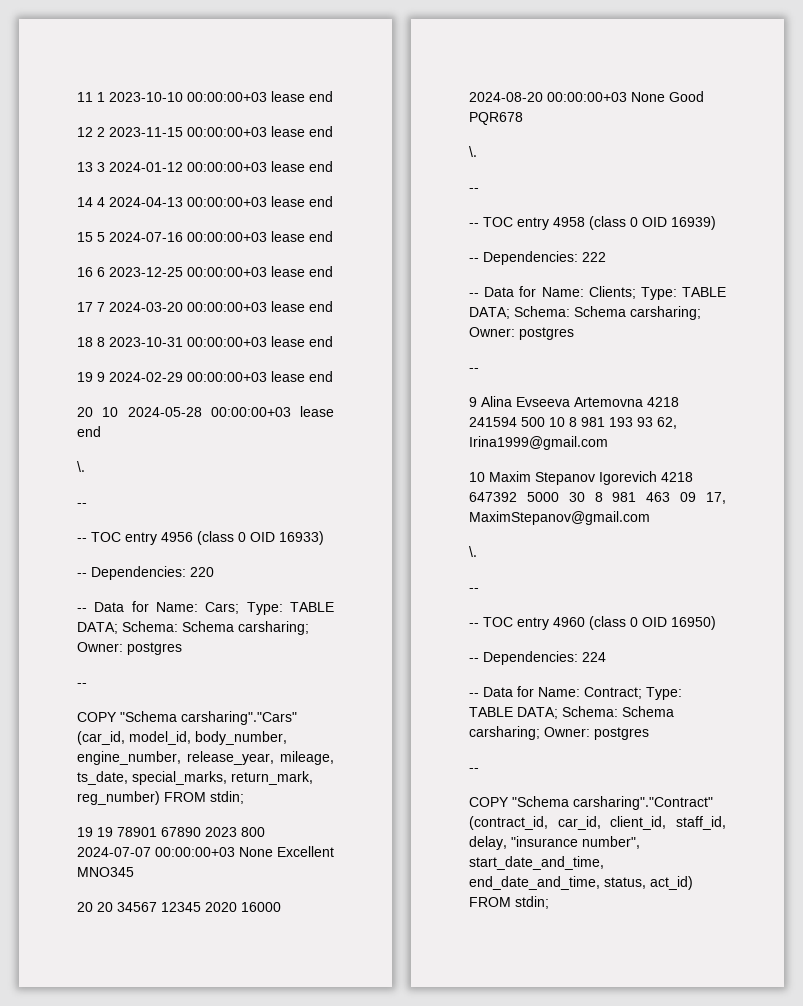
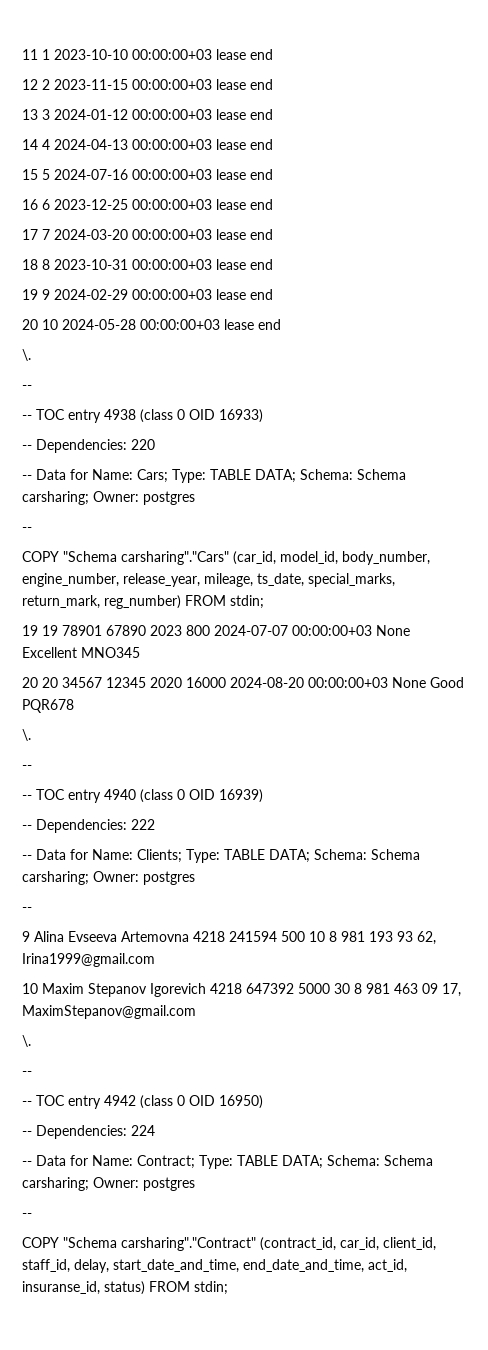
- -- TOC entry 4956 (class 0 OID 16933)
+ -- TOC entry 4938 (class 0 OID 16933)
- -- TOC entry 4958 (class 0 OID 16939)
+ -- TOC entry 4940 (class 0 OID 16939)
- -- TOC entry 4960 (class 0 OID 16950)
+ -- TOC entry 4942 (class 0 OID 16950)
- COPY "Schema carsharing"."Contract" (contract_id, car_id, client_id, staff_id, delay, "insurance number", start_date_and_time, end_date_and_time, status, act_id) FROM stdin;
+ COPY "Schema carsharing"."Contract" (contract_id, car_id, client_id, staff_id, delay, start_date_and_time, end_date_and_time, act_id, insuranse_id, status) FROM stdin;

